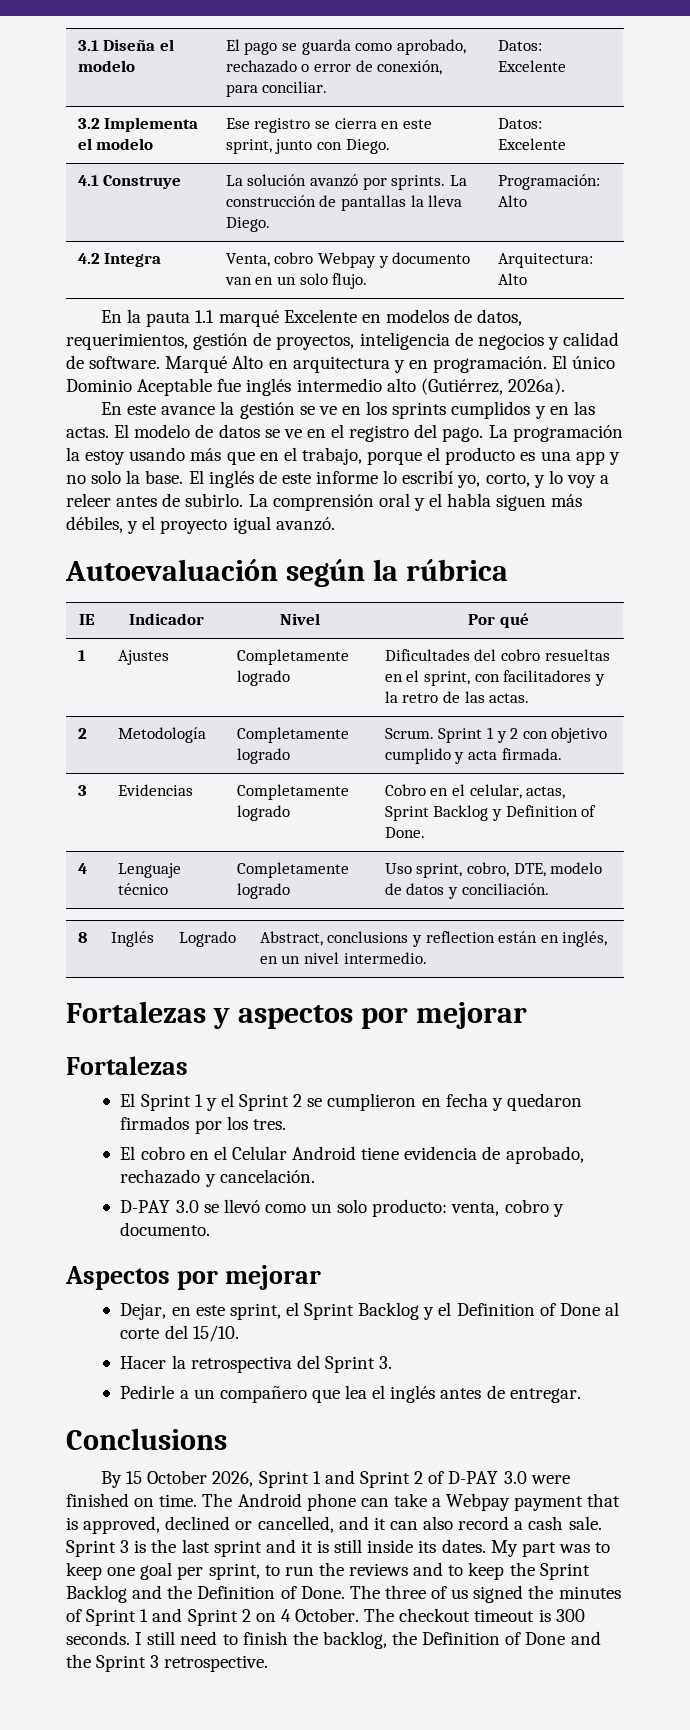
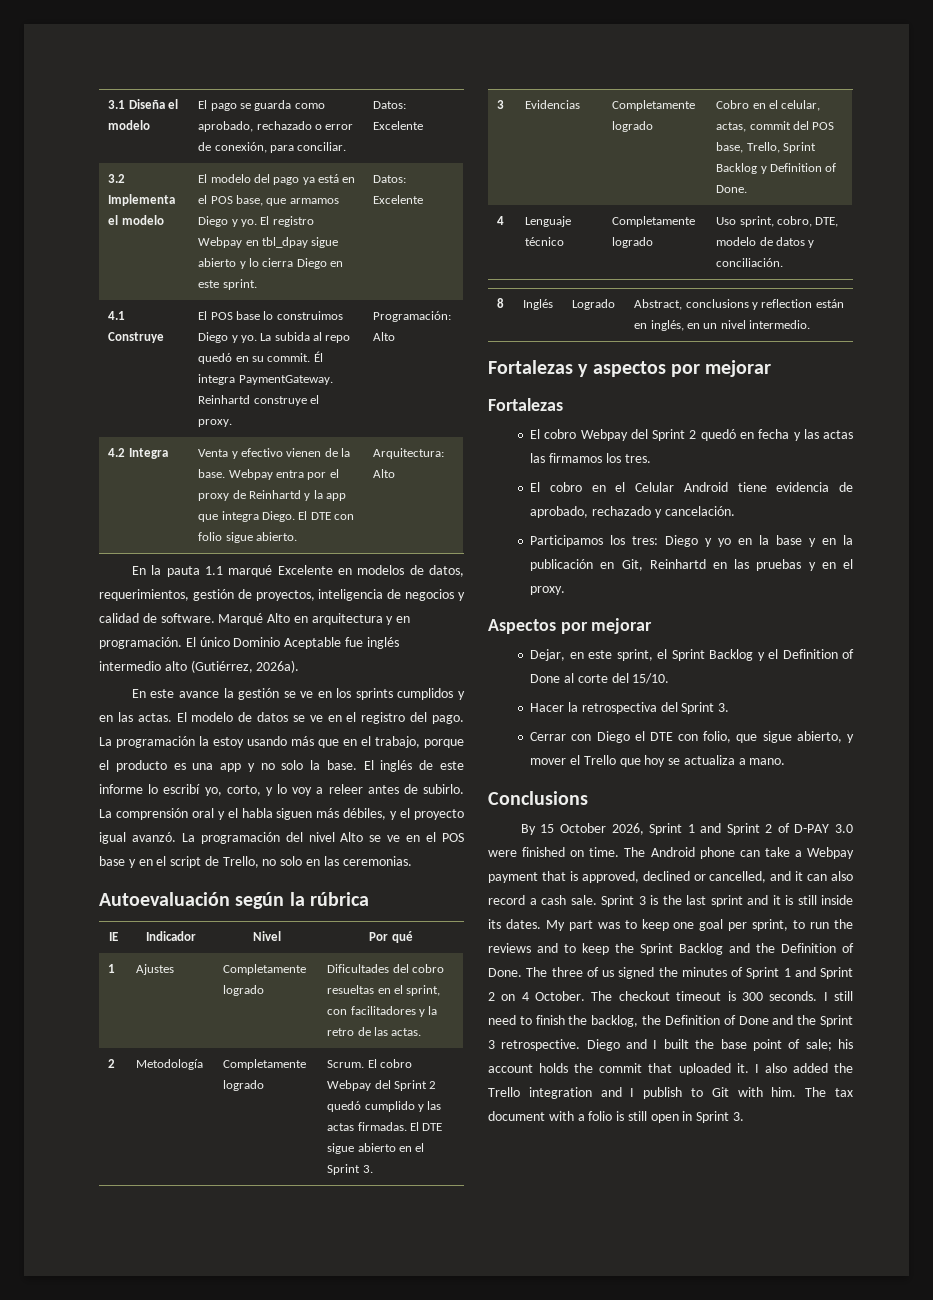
- 3.2 Implementa el modelo | Ese registro se cierra en este sprint, junto con Diego. | Datos: Excelente
- 4.1 Construye | La solución avanzó por sprints. La construcción de pantallas la lleva Diego. | Programación: Alto
- 4.2 Integra | Venta, cobro Webpay y documento van en un solo flujo. | Arquitectura: Alto
+ 3.2 Implementa el modelo | El modelo del pago ya está en el POS base, que armamos Diego y yo. El registro Webpay en tbl_dpay sigue abierto y lo cierra Diego en este sprint. | Datos: Excelente
+ 4.1 Construye | El POS base lo construimos Diego y yo. La subida al repo quedó en su commit. Él integra PaymentGateway. Reinhartd construye el proxy. | Programación: Alto
+ 4.2 Integra | Venta y efectivo vienen de la base. Webpay entra por el proxy de Reinhartd y la app que integra Diego. El DTE con folio sigue abierto. | Arquitectura: Alto
+ La programación del nivel Alto se ve en el POS base y en el script de Trello, no solo en las ceremonias.
- 2 | Metodología | Completamente logrado | Scrum. Sprint 1 y 2 con objetivo cumplido y acta firmada.
+ 2 | Metodología | Completamente logrado | Scrum. El cobro Webpay del Sprint 2 quedó cumplido y las actas firmadas. El DTE sigue abierto en el Sprint 3.
- 3 | Evidencias | Completamente logrado | Cobro en el celular, actas, Sprint Backlog y Definition of Done.
+ 3 | Evidencias | Completamente logrado | Cobro en el celular, actas, commit del POS base, Trello, Sprint Backlog y Definition of Done.
- El Sprint 1 y el Sprint 2 se cumplieron en fecha y quedaron firmados por los tres.
+ El cobro Webpay del Sprint 2 quedó en fecha y las actas las firmamos los tres.
- D-PAY 3.0 se llevó como un solo producto: venta, cobro y documento.
+ Participamos los tres: Diego y yo en la base y en la publicación en Git, Reinhartd en las pruebas y en el proxy.
- Pedirle a un compañero que lea el inglés antes de entregar.
+ Cerrar con Diego el DTE con folio, que sigue abierto, y mover el Trello que hoy se actualiza a mano.
+ Diego and I built the base point of sale; his account holds the commit that uploaded it. I also added the Trello integration and I publish to Git with him. The tax document with a folio is still open in Sprint 3.

